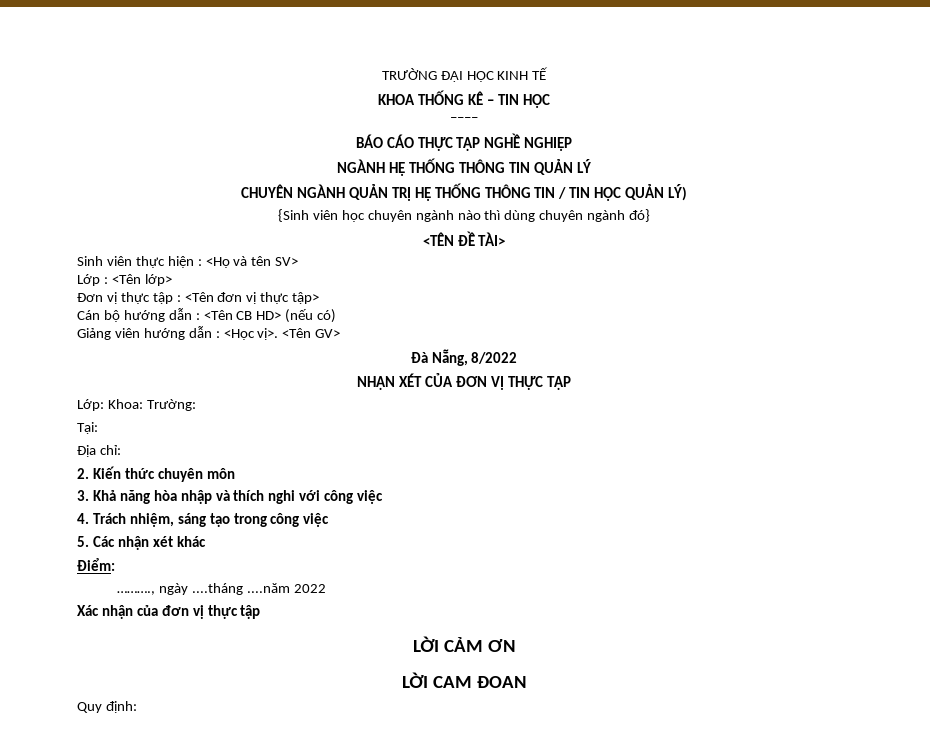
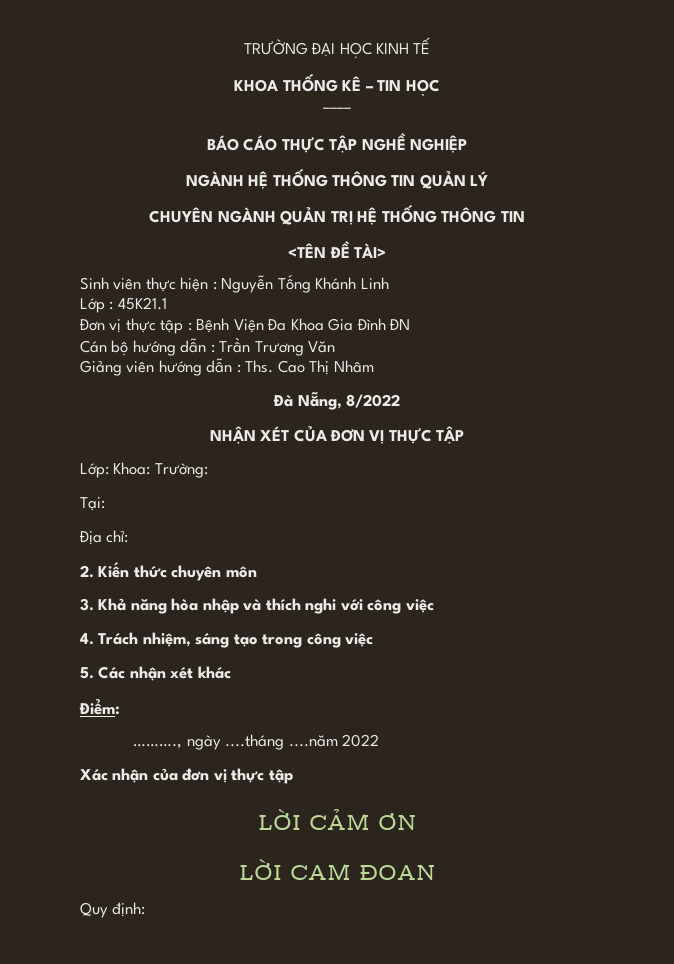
- CHUYÊN NGÀNH QUẢN TRỊ HỆ THỐNG THÔNG TIN / TIN HỌC QUẢN LÝ)
- {Sinh viên học chuyên ngành nào thì dùng chuyên ngành đó}
+ CHUYÊN NGÀNH QUẢN TRỊ HỆ THỐNG THÔNG TIN
- Sinh viên thực hiện : <Họ và tên SV>
+ Sinh viên thực hiện : Nguyễn Tống Khánh Linh
- Lớp : <Tên lớp>
+ Lớp : 45K21.1
- Đơn vị thực tập : <Tên đơn vị thực tập>
+ Đơn vị thực tập : Bệnh Viện Đa Khoa Gia Đình ĐN
- Cán bộ hướng dẫn : <Tên CB HD> (nếu có)
+ Cán bộ hướng dẫn : Trần Trương Văn
- Giảng viên hướng dẫn : <Học vị>. <Tên GV>
+ Giảng viên hướng dẫn : Ths. Cao Thị Nhâm

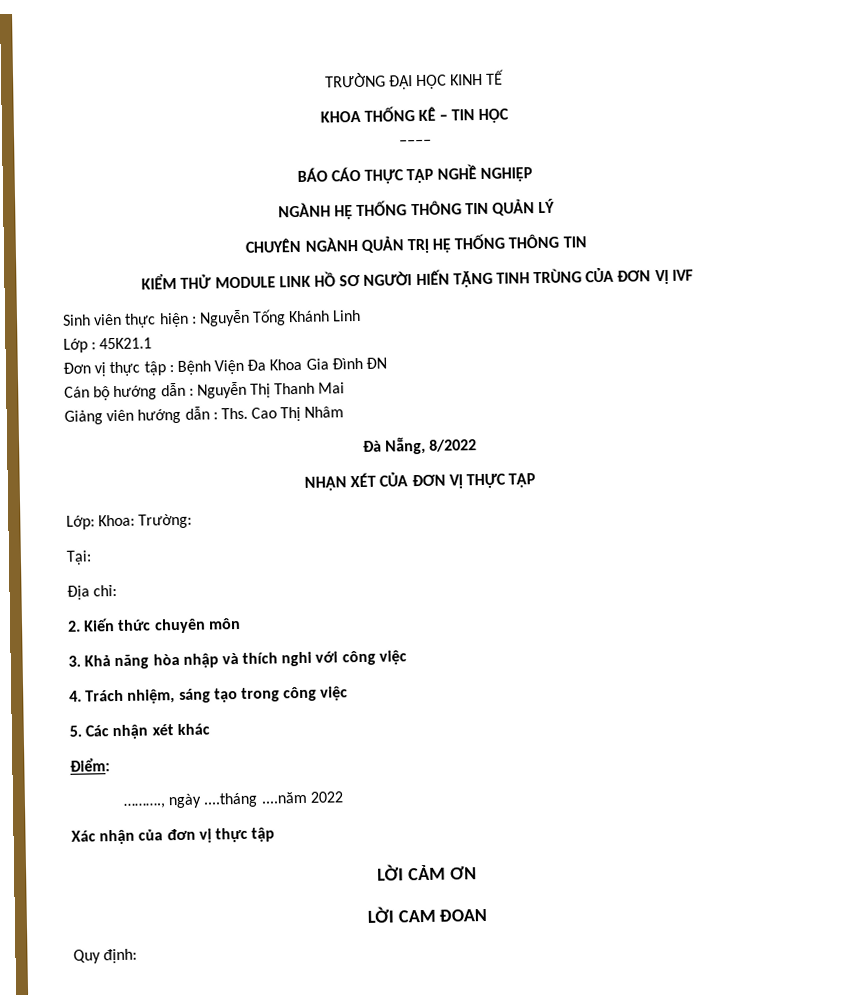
- <TÊN ĐỀ TÀI>
+ KIỂM THỬ MODULE LINK HỒ SƠ NGƯỜI HIẾN TẶNG TINH TRÙNG CỦA ĐƠN VỊ IVF
- Cán bộ hướng dẫn : Trần Trương Văn
+ Cán bộ hướng dẫn : Nguyễn Thị Thanh Mai

